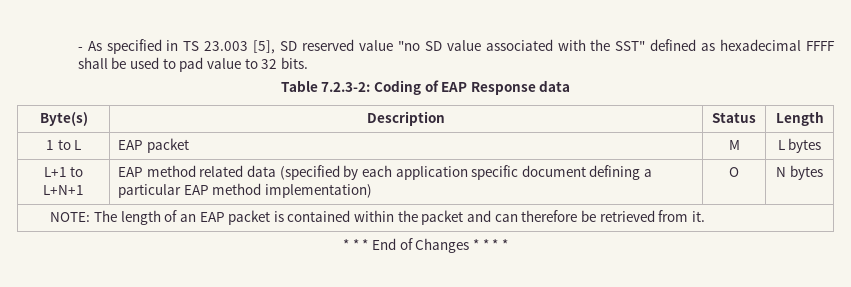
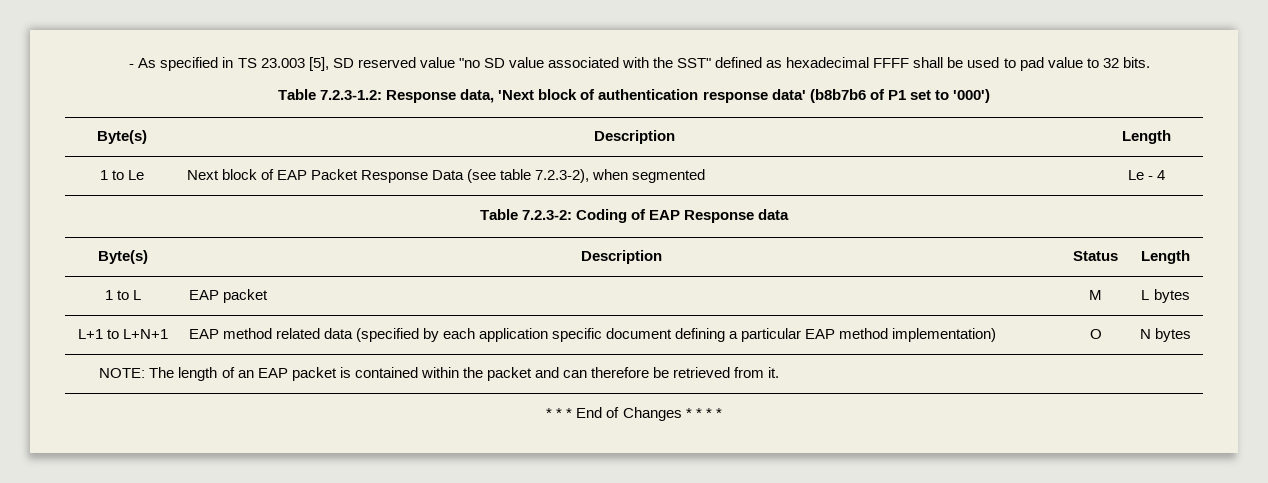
+ Table 7.2.3-1.2: Response data, 'Next block of authentication response data' (b8b7b6 of P1 set to '000')
+ Byte(s) | Description | Length
+ 1 to Le | Next block of EAP Packet Response Data (see table 7.2.3-2), when segmented | Le - 4

